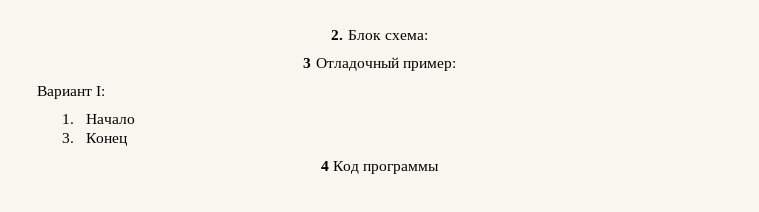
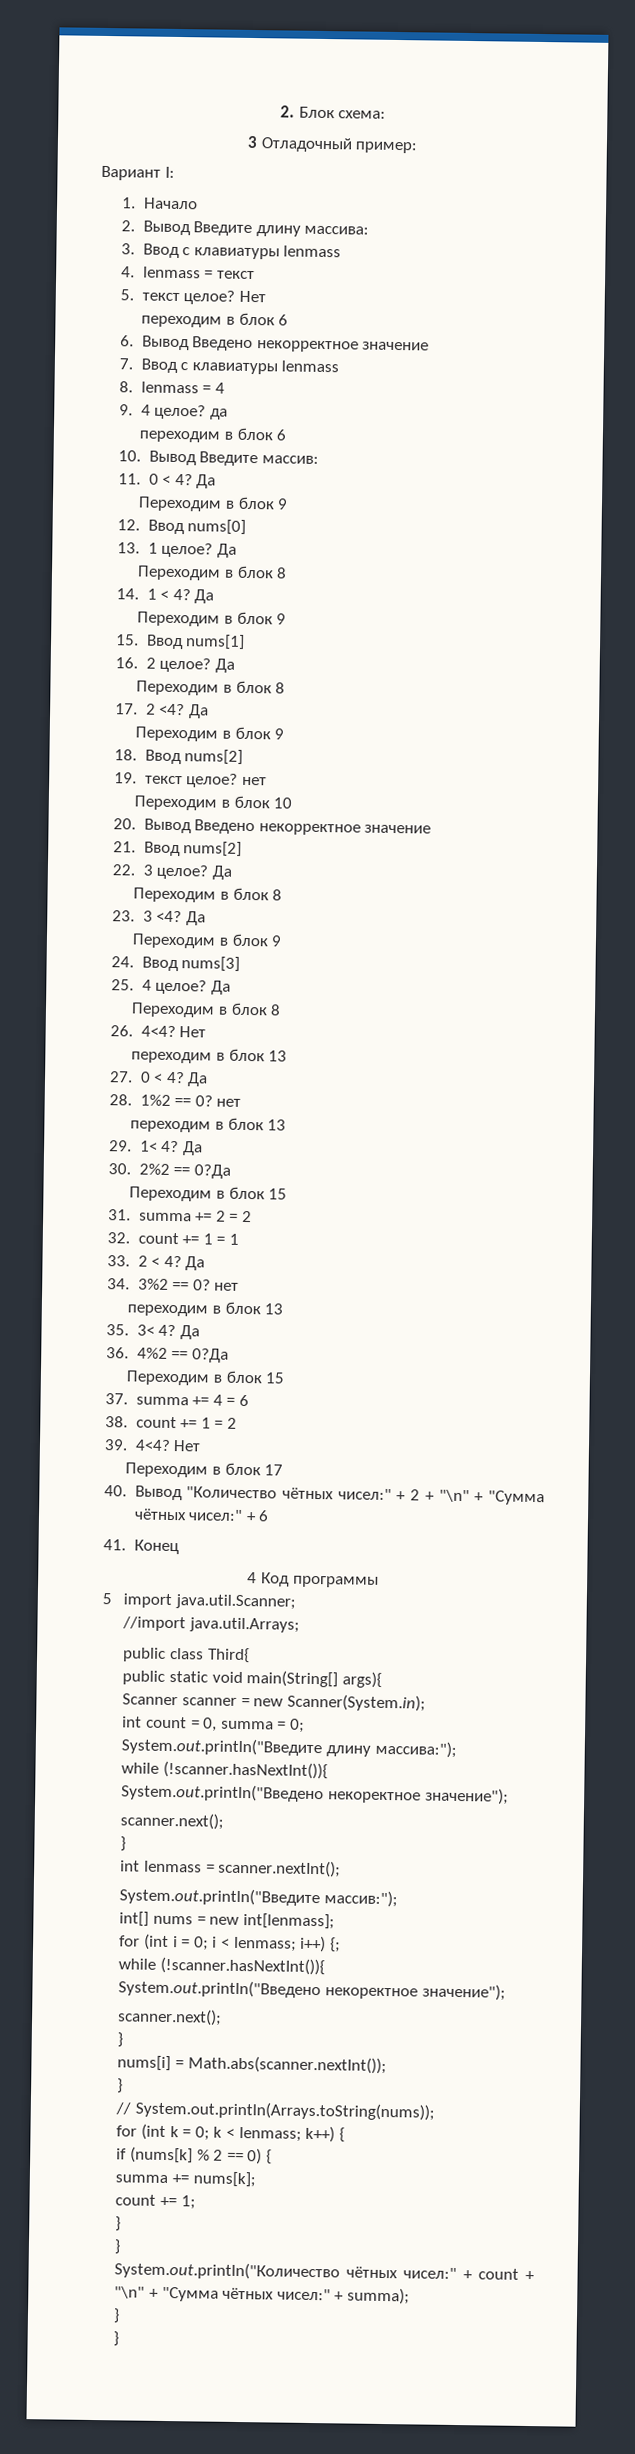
- 3. Конец
+ 2. Вывод Введите длину массива:
+ 3. Ввод с клавиатуры lenmass
+ 4. lenmass = текст
+ 5. текст целое? Нет
+ переходим в блок 6
+ 6. Вывод Введено некорректное значение
+ 7. Ввод с клавиатуры lenmass
+ 8. lenmass = 4
+ 9. 4 целое? да
+ переходим в блок 6
+ 10. Вывод Введите массив:
+ 11. 0 < 4? Да
+ Переходим в блок 9
+ 12. Ввод nums[0]
+ 13. 1 целое? Да
+ Переходим в блок 8
+ 14. 1 < 4? Да
+ Переходим в блок 9
+ 15. Ввод nums[1]
+ 16. 2 целое? Да
+ Переходим в блок 8
+ 17. 2 <4? Да
+ Переходим в блок 9
+ 18. Ввод nums[2]
+ 19. текст целое? нет
+ Переходим в блок 10
+ 20. Вывод Введено некорректное значение
+ 21. Ввод nums[2]
+ 22. 3 целое? Да
+ Переходим в блок 8
+ 23. 3 <4? Да
+ Переходим в блок 9
+ 24. Ввод nums[3]
+ 25. 4 целое? Да
+ Переходим в блок 8
+ 26. 4<4? Нет
+ переходим в блок 13
+ 27. 0 < 4? Да
+ 28. 1%2 == 0? нет
+ переходим в блок 13
+ 29. 1< 4? Да
+ 30. 2%2 == 0?Да
+ Переходим в блок 15
+ 31. summa += 2 = 2
+ 32. count += 1 = 1
+ 33. 2 < 4? Да
+ 34. 3%2 == 0? нет
+ переходим в блок 13
+ 35. 3< 4? Да
+ 36. 4%2 == 0?Да
+ Переходим в блок 15
+ 37. summa += 4 = 6
+ 38. count += 1 = 2
+ 39. 4<4? Нет
+ Переходим в блок 17
+ 40. Вывод "Количество чётных чисел:" + 2 + "\n" + "Сумма чётных чисел:" + 6
+ 41. Конец
  4 Код программы
+ 5 import java.util.Scanner;
+ //import java.util.Arrays;
+ public class Third{
+ public static void main(String[] args){
+ Scanner scanner = new Scanner(System.in);
+ int count = 0, summa = 0;
+ System.out.println("Введите длину массива:");
+ while (!scanner.hasNextInt()){
+ System.out.println("Введено некоректное значение");
+ scanner.next();
+ }
+ int lenmass = scanner.nextInt();
+ System.out.println("Введите массив:");
+ int[] nums = new int[lenmass];
+ for (int i = 0; i < lenmass; i++) {;
+ while (!scanner.hasNextInt()){
+ System.out.println("Введено некоректное значение");
+ scanner.next();
+ }
+ nums[i] = Math.abs(scanner.nextInt());
+ }
+ // System.out.println(Arrays.toString(nums));
+ for (int k = 0; k < lenmass; k++) {
+ if (nums[k] % 2 == 0) {
+ summa += nums[k];
+ count += 1;
+ }
+ }
+ System.out.println("Количество чётных чисел:" + count + "\n" + "Сумма чётных чисел:" + summa);
+ }
+ }

